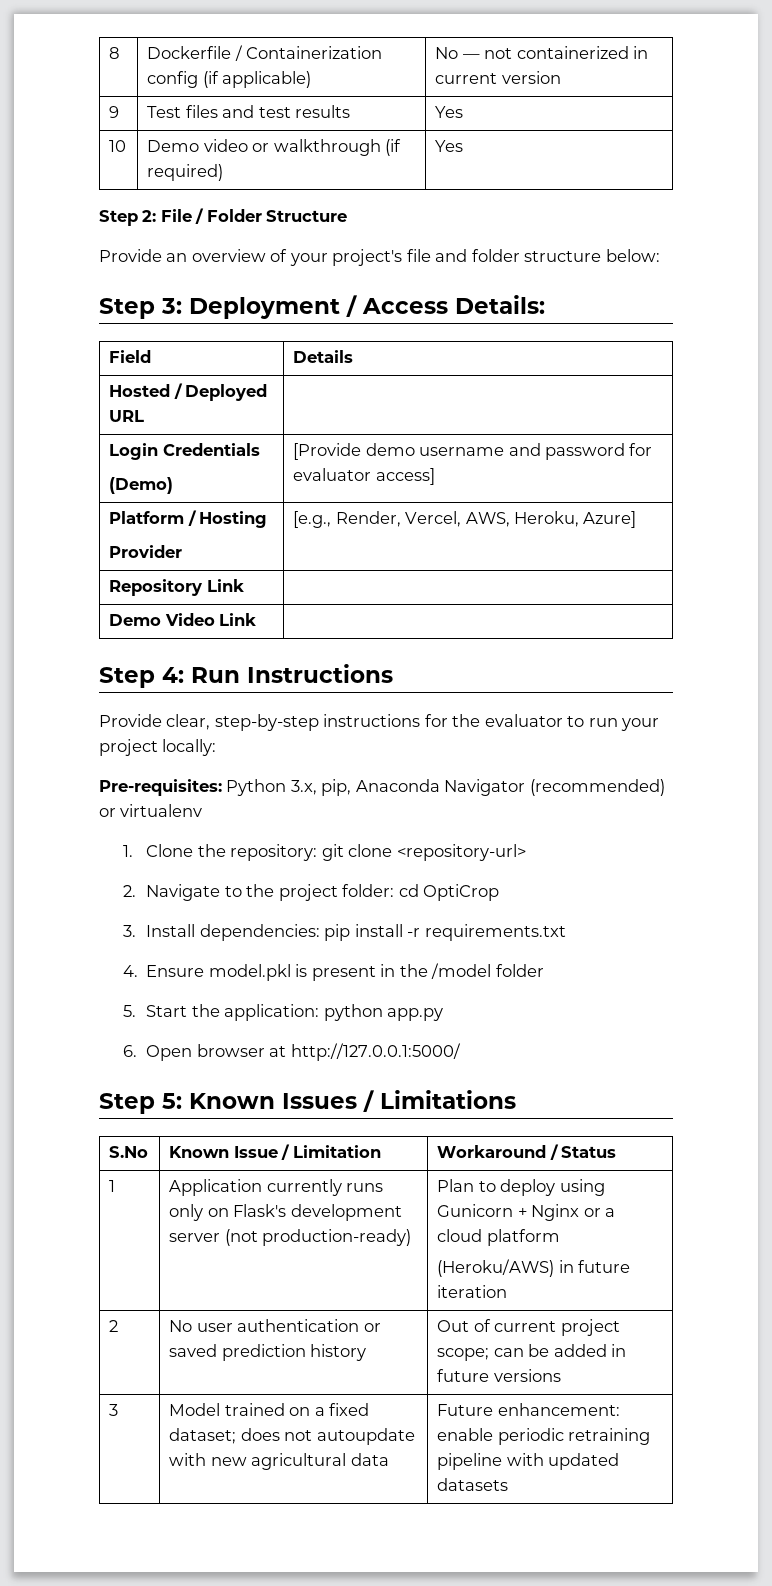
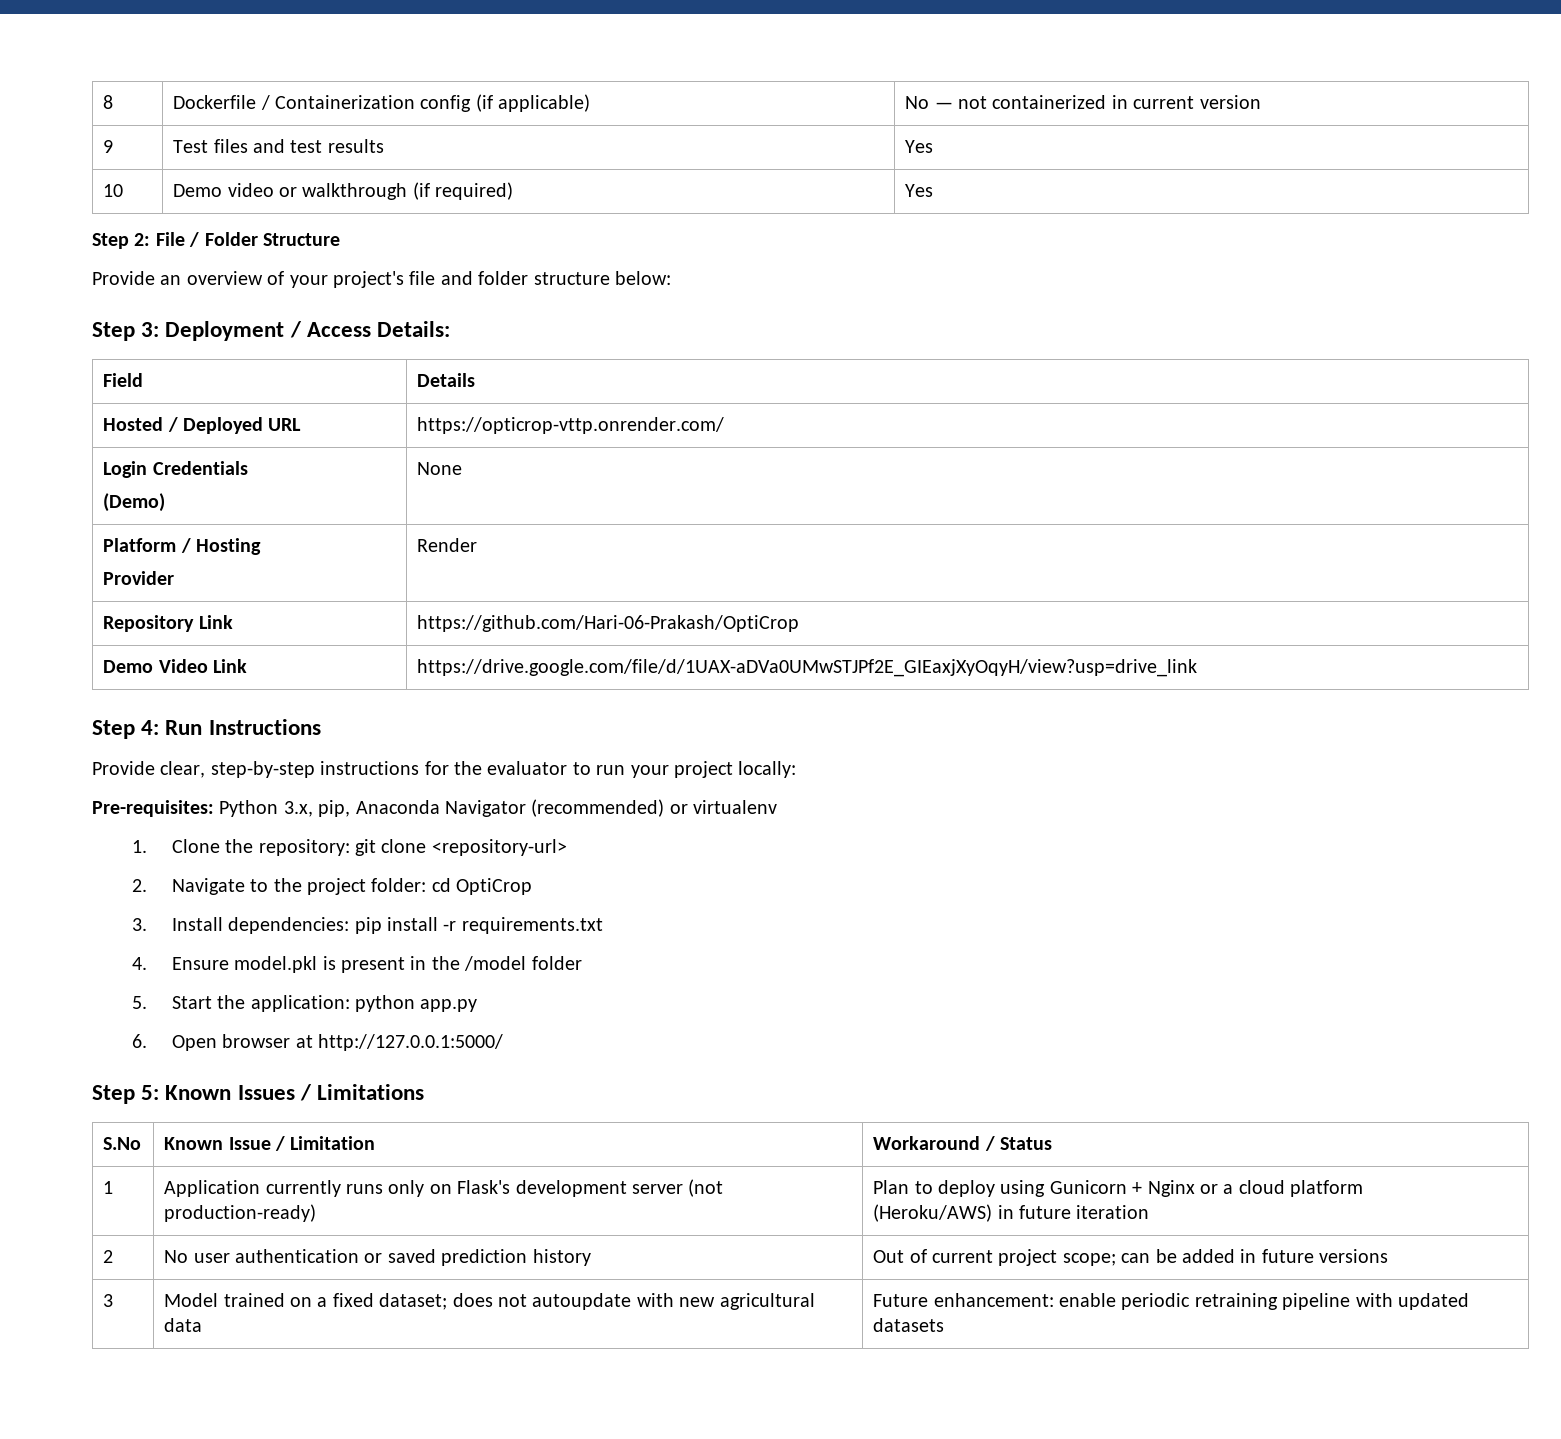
- Hosted / Deployed URL |
+ Hosted / Deployed URL | https://opticrop-vttp.onrender.com/
  Login Credentials
- (Demo) | [Provide demo username and password for evaluator access]
+ (Demo) | None
  Platform / Hosting
- Provider | [e.g., Render, Vercel, AWS, Heroku, Azure]
+ Provider | Render
- Repository Link |
+ Repository Link | https://github.com/Hari-06-Prakash/OptiCrop
- Demo Video Link |
+ Demo Video Link | https://drive.google.com/file/d/1UAX-aDVa0UMwSTJPf2E_GIEaxjXyOqyH/view?usp=drive_link

